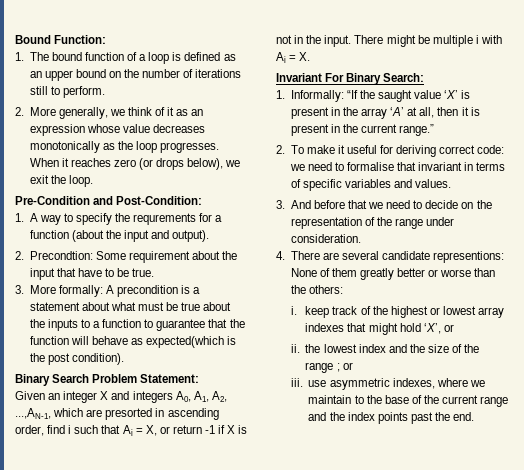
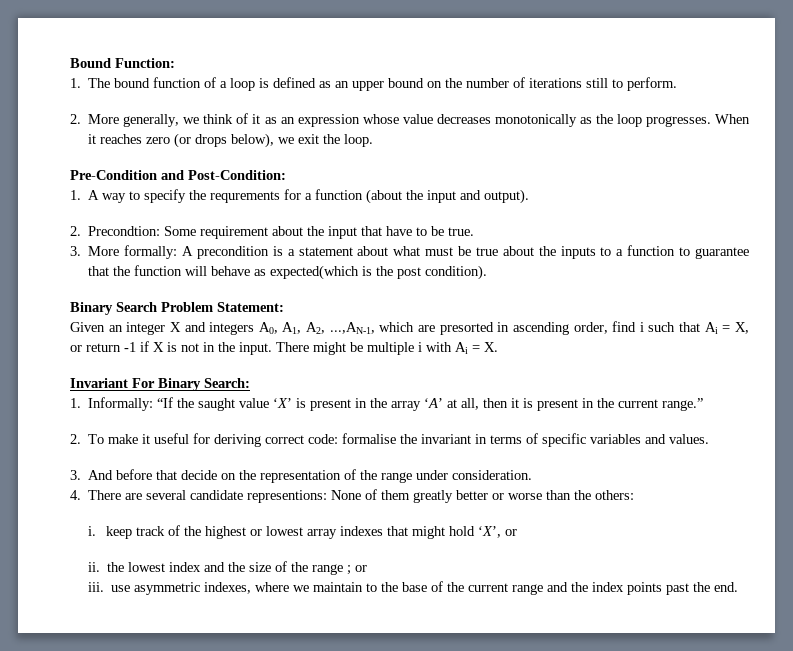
- 2. To make it useful for deriving correct code: we need to formalise that invariant in terms of specific variables and values.
+ 2. To make it useful for deriving correct code: formalise the invariant in terms of specific variables and values.
- 3. And before that we need to decide on the representation of the range under consideration.
+ 3. And before that decide on the representation of the range under consideration.

